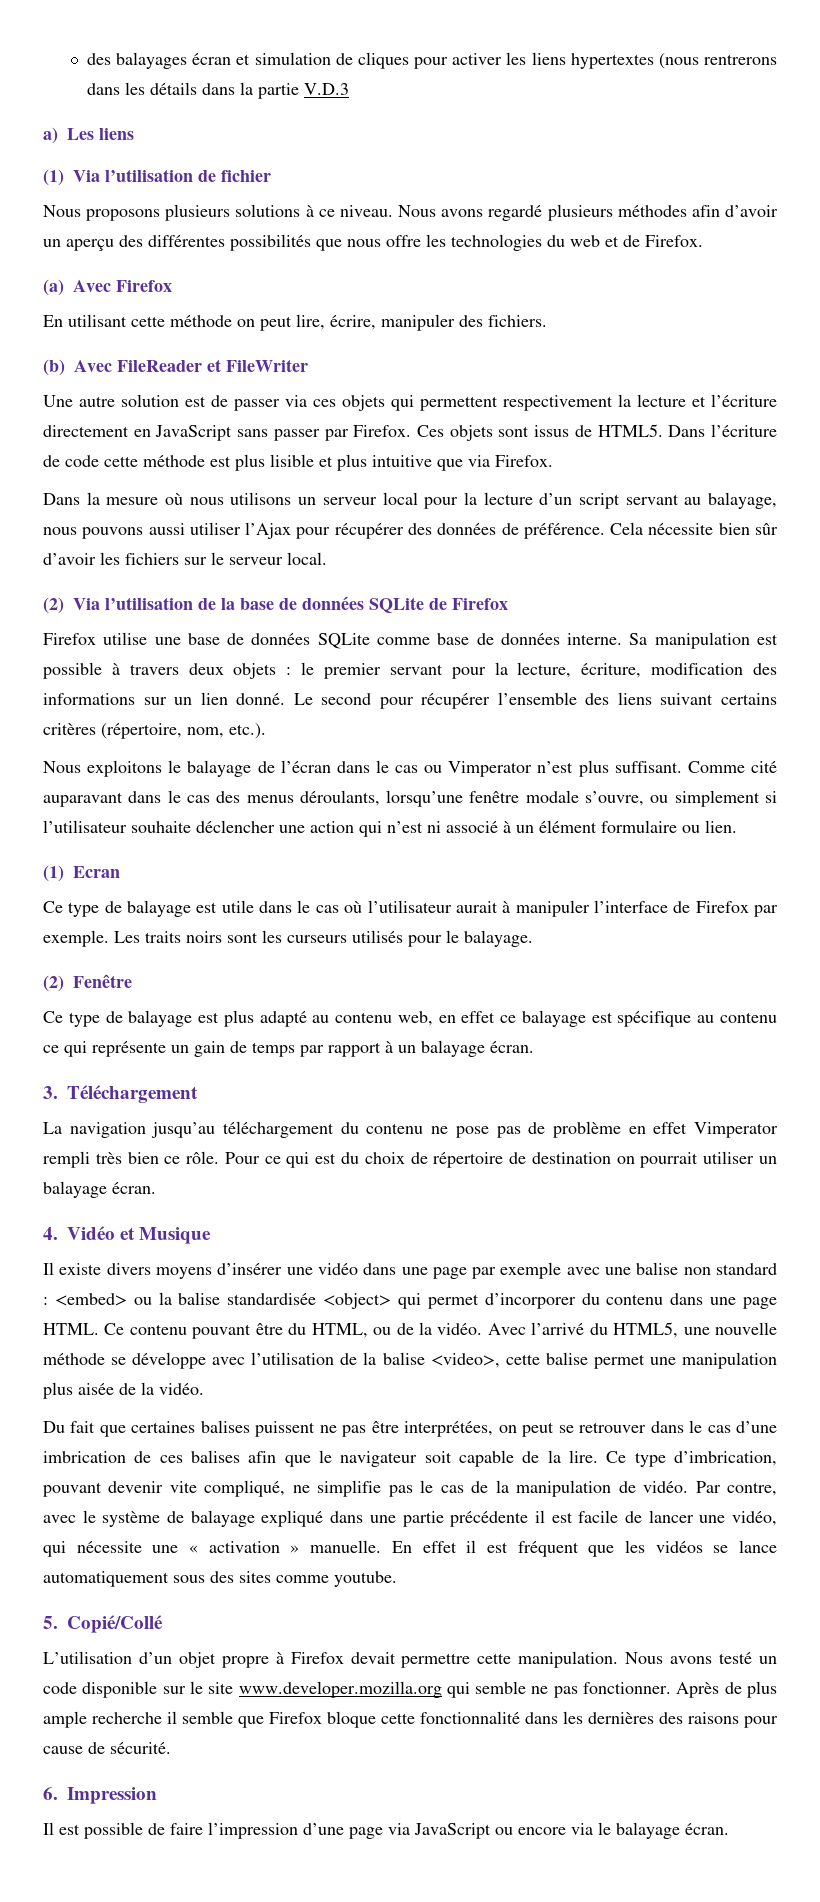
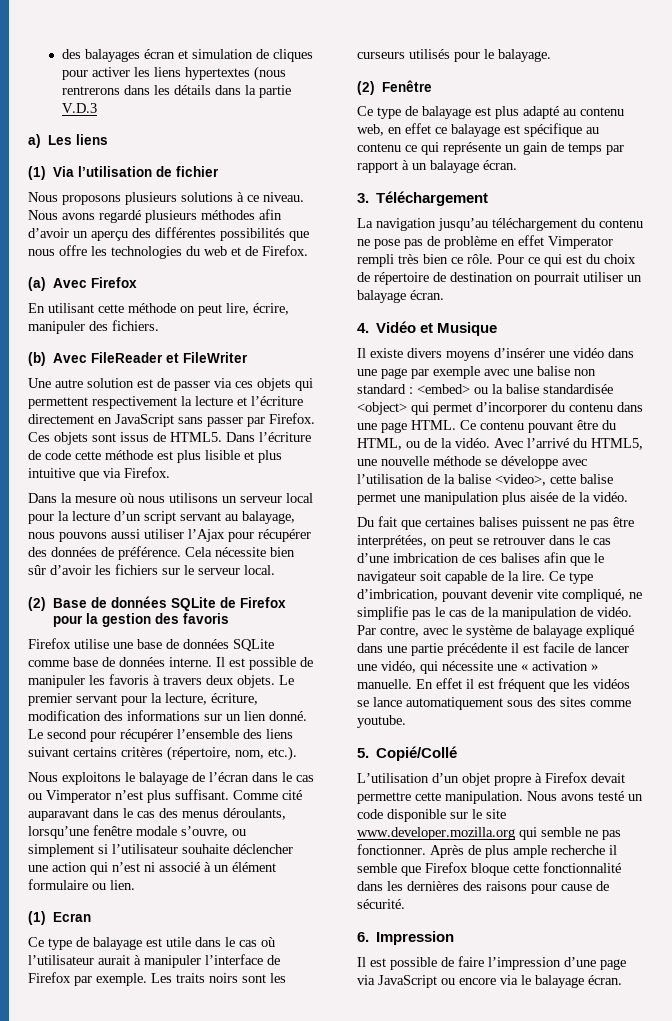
- (2) Via l’utilisation de la base de données SQLite de Firefox
+ (2) Base de données SQLite de Firefox pour la gestion des favoris
- Sa manipulation est possible à travers deux objets : le premier servant pour la lecture, écriture, modification des informations sur un lien donné.
+ Il est possible de manipuler les favoris à travers deux objets. Le premier servant pour la lecture, écriture, modification des informations sur un lien donné.

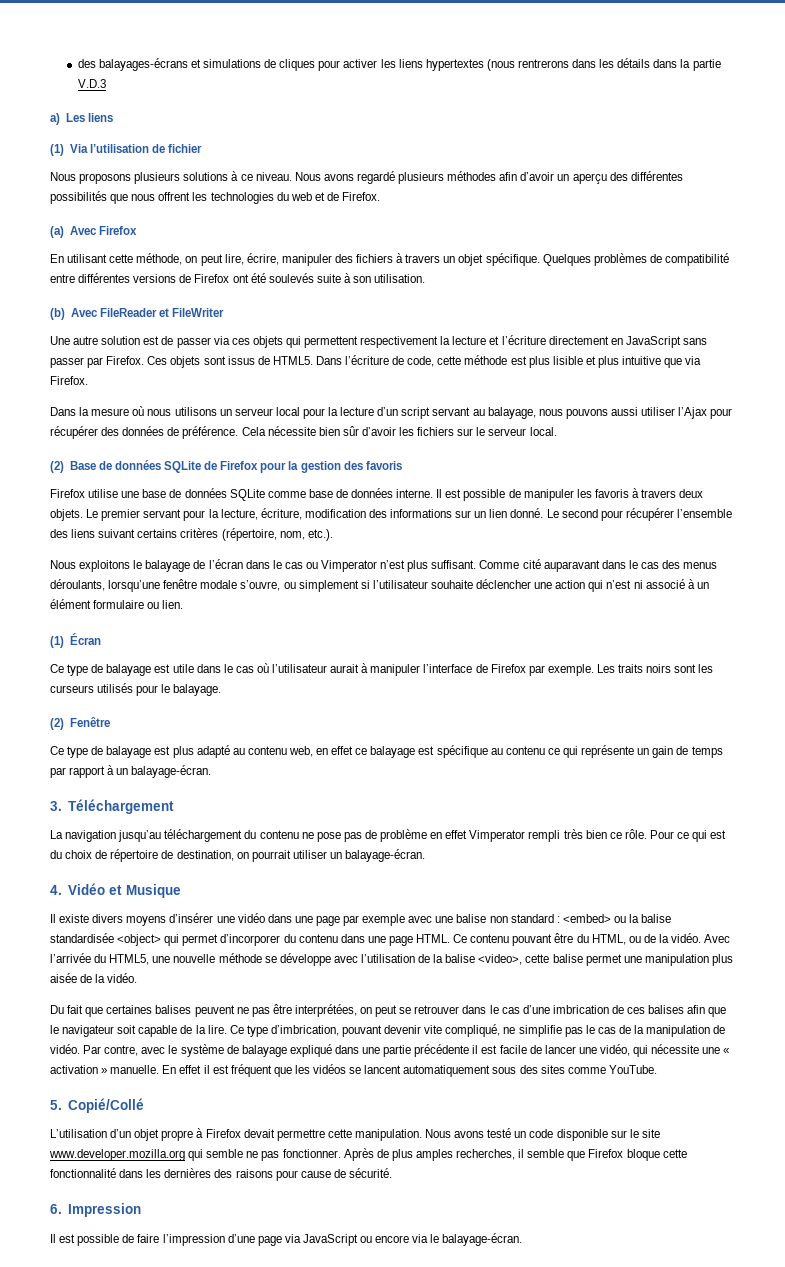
- des balayages écran et simulation de cliques pour activer les liens hypertextes (nous rentrerons dans les détails dans la partie V.D.3
+ des balayages-écrans et simulations de cliques pour activer les liens hypertextes (nous rentrerons dans les détails dans la partie V.D.3
- Nous avons regardé plusieurs méthodes afin d’avoir un aperçu des différentes possibilités que nous offre les technologies du web et de Firefox.
+ Nous avons regardé plusieurs méthodes afin d’avoir un aperçu des différentes possibilités que nous offrent les technologies du web et de Firefox.
- En utilisant cette méthode on peut lire, écrire, manipuler des fichiers.
+ En utilisant cette méthode, on peut lire, écrire, manipuler des fichiers à travers un objet spécifique. Quelques problèmes de compatibilité entre différentes versions de Firefox ont été soulevés suite à son utilisation.
- Dans l’écriture de code cette méthode est plus lisible et plus intuitive que via Firefox.
+ Dans l’écriture de code, cette méthode est plus lisible et plus intuitive que via Firefox.
- (1) Ecran
+ (1) Écran
- Ce type de balayage est plus adapté au contenu web, en effet ce balayage est spécifique au contenu ce qui représente un gain de temps par rapport à un balayage écran.
+ Ce type de balayage est plus adapté au contenu web, en effet ce balayage est spécifique au contenu ce qui représente un gain de temps par rapport à un balayage-écran.
- Pour ce qui est du choix de répertoire de destination on pourrait utiliser un balayage écran.
+ Pour ce qui est du choix de répertoire de destination, on pourrait utiliser un balayage-écran.
- Avec l’arrivé du HTML5, une nouvelle méthode se développe avec l’utilisation de la balise <video>, cette balise permet une manipulation plus aisée de la vidéo.
+ Avec l’arrivée du HTML5, une nouvelle méthode se développe avec l’utilisation de la balise <video>, cette balise permet une manipulation plus aisée de la vidéo.
- Du fait que certaines balises puissent ne pas être interprétées, on peut se retrouver dans le cas d’une imbrication de ces balises afin que le navigateur soit capable de la lire.
+ Du fait que certaines balises peuvent ne pas être interprétées, on peut se retrouver dans le cas d’une imbrication de ces balises afin que le navigateur soit capable de la lire.
- En effet il est fréquent que les vidéos se lance automatiquement sous des sites comme youtube.
+ En effet il est fréquent que les vidéos se lancent automatiquement sous des sites comme YouTube.
- Après de plus ample recherche il semble que Firefox bloque cette fonctionnalité dans les dernières des raisons pour cause de sécurité.
+ Après de plus amples recherches, il semble que Firefox bloque cette fonctionnalité dans les dernières des raisons pour cause de sécurité.
- Il est possible de faire l’impression d’une page via JavaScript ou encore via le balayage écran.
+ Il est possible de faire l’impression d’une page via JavaScript ou encore via le balayage-écran.

